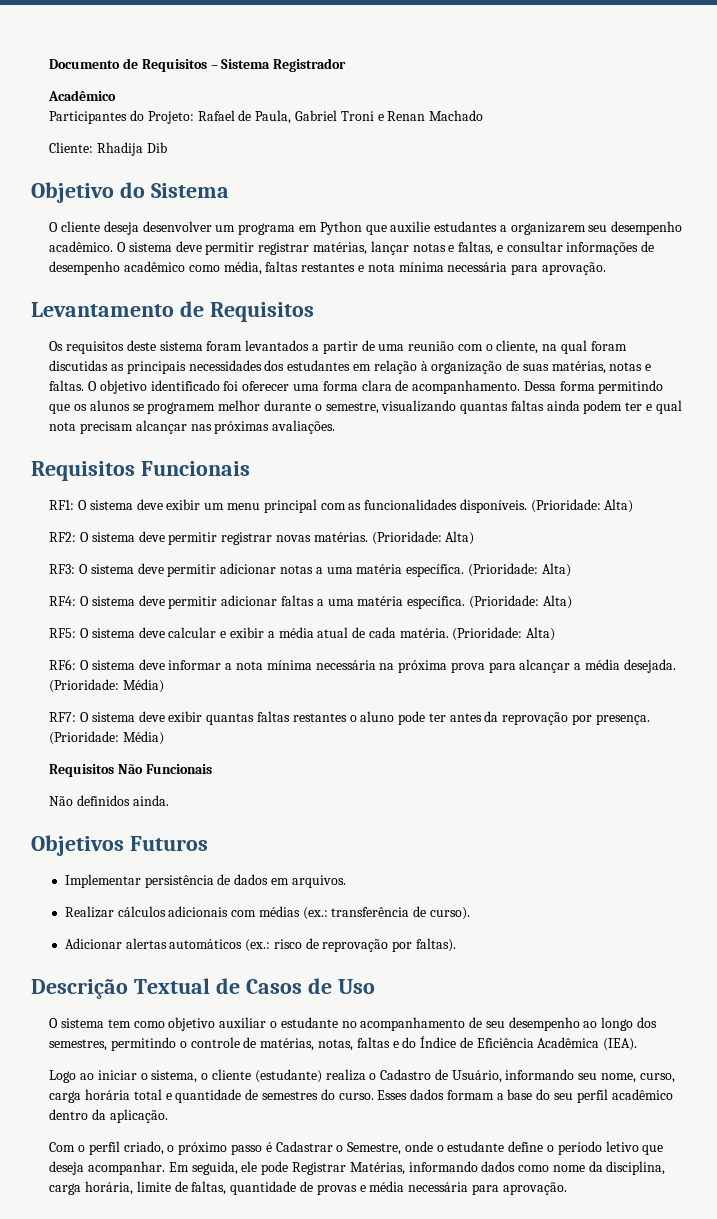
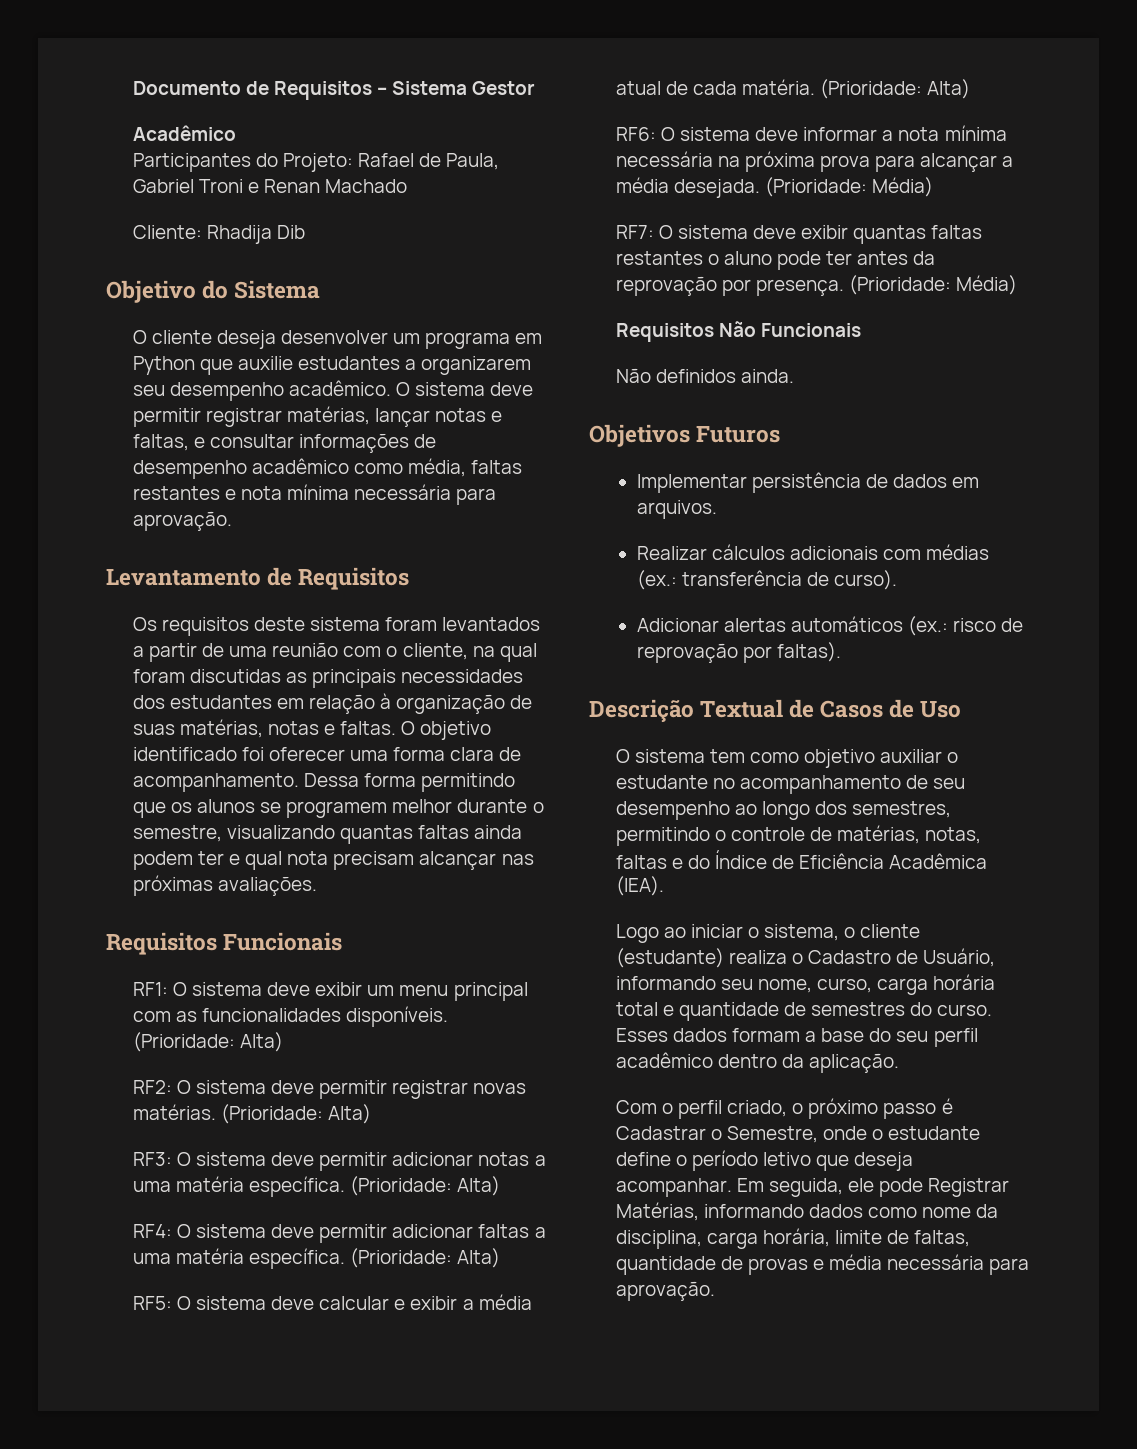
- Documento de Requisitos – Sistema Registrador
+ Documento de Requisitos – Sistema Gestor

